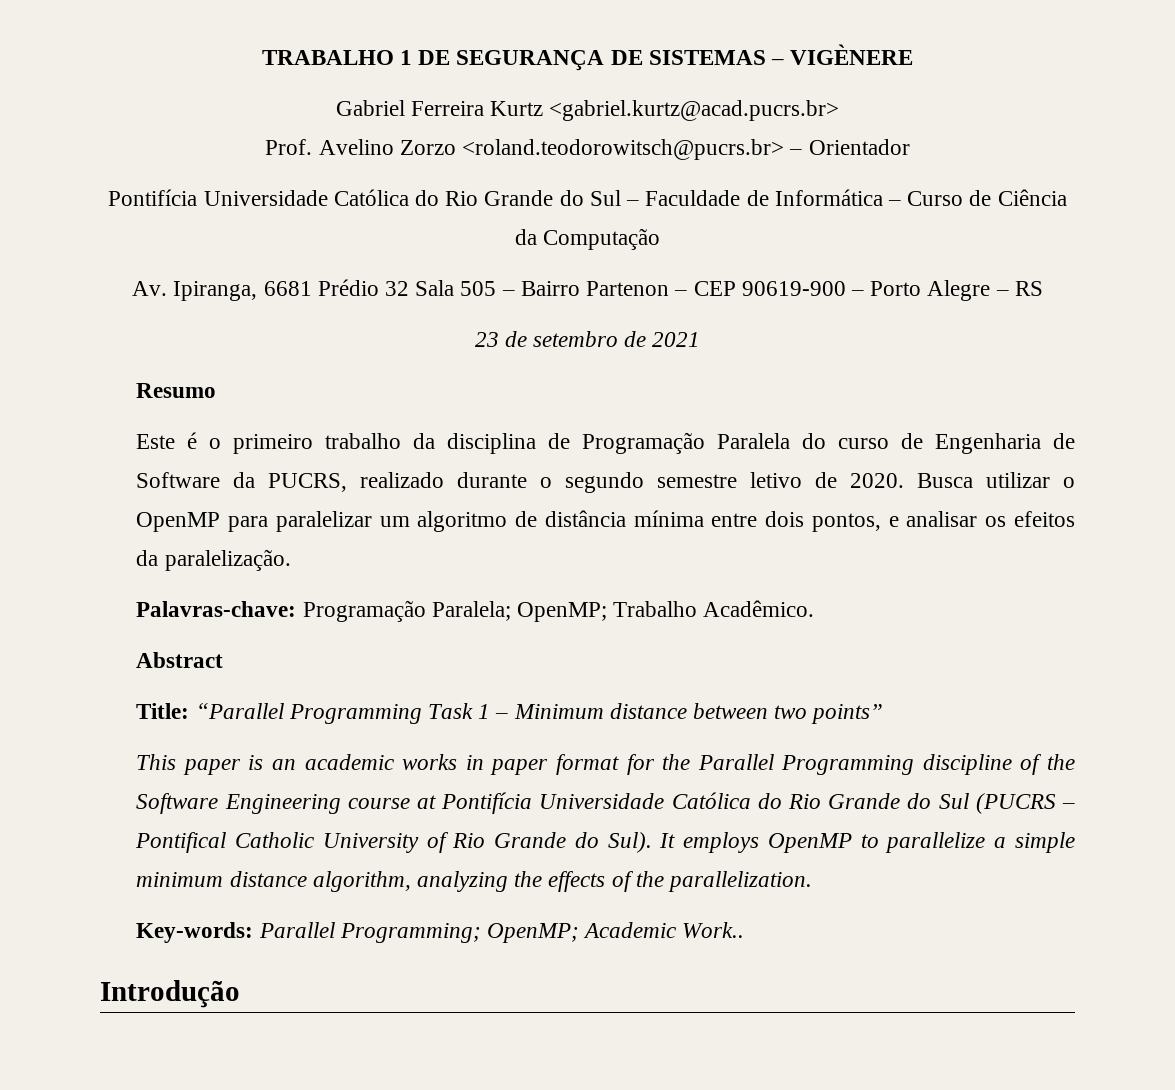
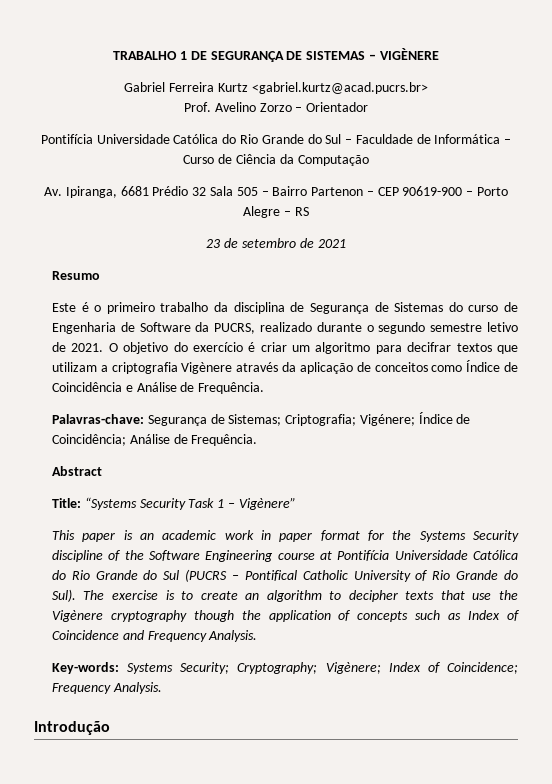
- Prof. Avelino Zorzo <roland.teodorowitsch@pucrs.br> – Orientador
+ Prof. Avelino Zorzo – Orientador
- Este é o primeiro trabalho da disciplina de Programação Paralela do curso de Engenharia de Software da PUCRS, realizado durante o segundo semestre letivo de 2020. Busca utilizar o OpenMP para paralelizar um algoritmo de distância mínima entre dois pontos, e analisar os efeitos da paralelização.
- Palavras-chave: Programação Paralela; OpenMP; Trabalho Acadêmico.
+ Este é o primeiro trabalho da disciplina de Segurança de Sistemas do curso de Engenharia de Software da PUCRS, realizado durante o segundo semestre letivo de 2021. O objetivo do exercício é criar um algoritmo para decifrar textos que utilizam a criptografia Vigènere através da aplicação de conceitos como Índice de Coincidência e Análise de Frequência.
+ Palavras-chave: Segurança de Sistemas; Criptografia; Vigénere; Índice de Coincidência; Análise de Frequência.
- Title: “Parallel Programming Task 1 – Minimum distance between two points”
+ Title: “Systems Security Task 1 – Vigènere”
- This paper is an academic works in paper format for the Parallel Programming discipline of the Software Engineering course at Pontifícia Universidade Católica do Rio Grande do Sul (PUCRS – Pontifical Catholic University of Rio Grande do Sul).
+ This paper is an academic work in paper format for the Systems Security discipline of the Software Engineering course at Pontifícia Universidade Católica do Rio Grande do Sul (PUCRS – Pontifical Catholic University of Rio Grande do Sul).
- It employs OpenMP to parallelize a simple minimum distance algorithm, analyzing the effects of the parallelization.
- Key-words: Parallel Programming; OpenMP; Academic Work..
+ The exercise is to create an algorithm to decipher texts that use the Vigènere cryptography though the application of concepts such as Index of Coincidence and Frequency Analysis.
+ Key-words: Systems Security; Cryptography; Vigènere; Index of Coincidence; Frequency Analysis.

